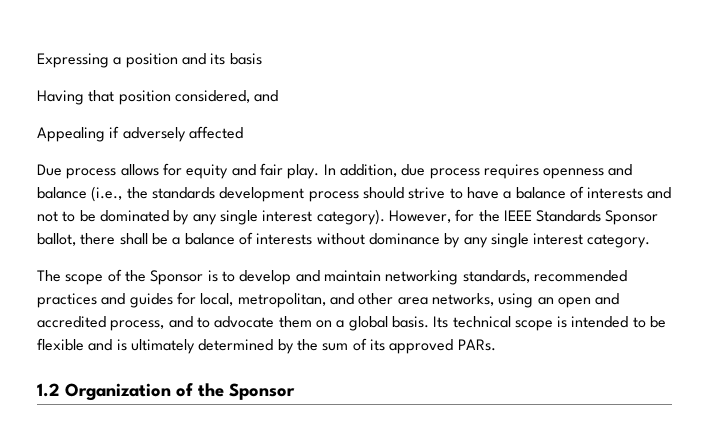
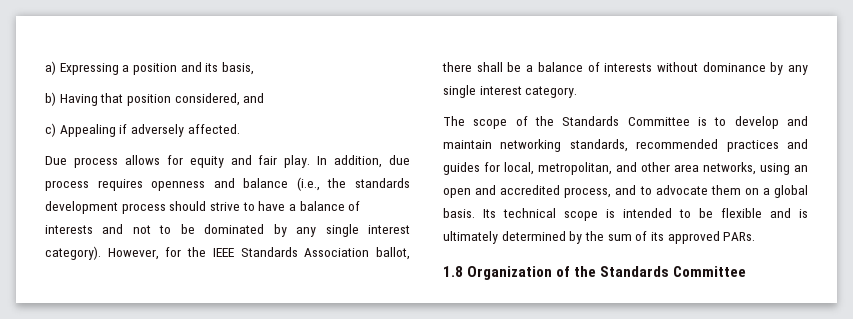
- Expressing a position and its basis
- Having that position considered, and
+ a) Expressing a position and its basis,
+ b) Having that position considered, and
- Appealing if adversely affected
+ c) Appealing if adversely affected.
- However, for the IEEE Standards Sponsor ballot, there shall be a balance of interests without dominance by any single interest category.
+ However, for the IEEE Standards Association ballot, there shall be a balance of interests without dominance by any single interest category.
- The scope of the Sponsor is to develop and maintain networking standards, recommended practices and guides for local, metropolitan, and other area networks, using an open and accredited process, and to advocate them on a global basis.
+ The scope of the Standards Committee is to develop and maintain networking standards, recommended practices and guides for local, metropolitan, and other area networks, using an open and accredited process, and to advocate them on a global basis.
- 1.2 Organization of the Sponsor
+ 1.8 Organization of the Standards Committee

